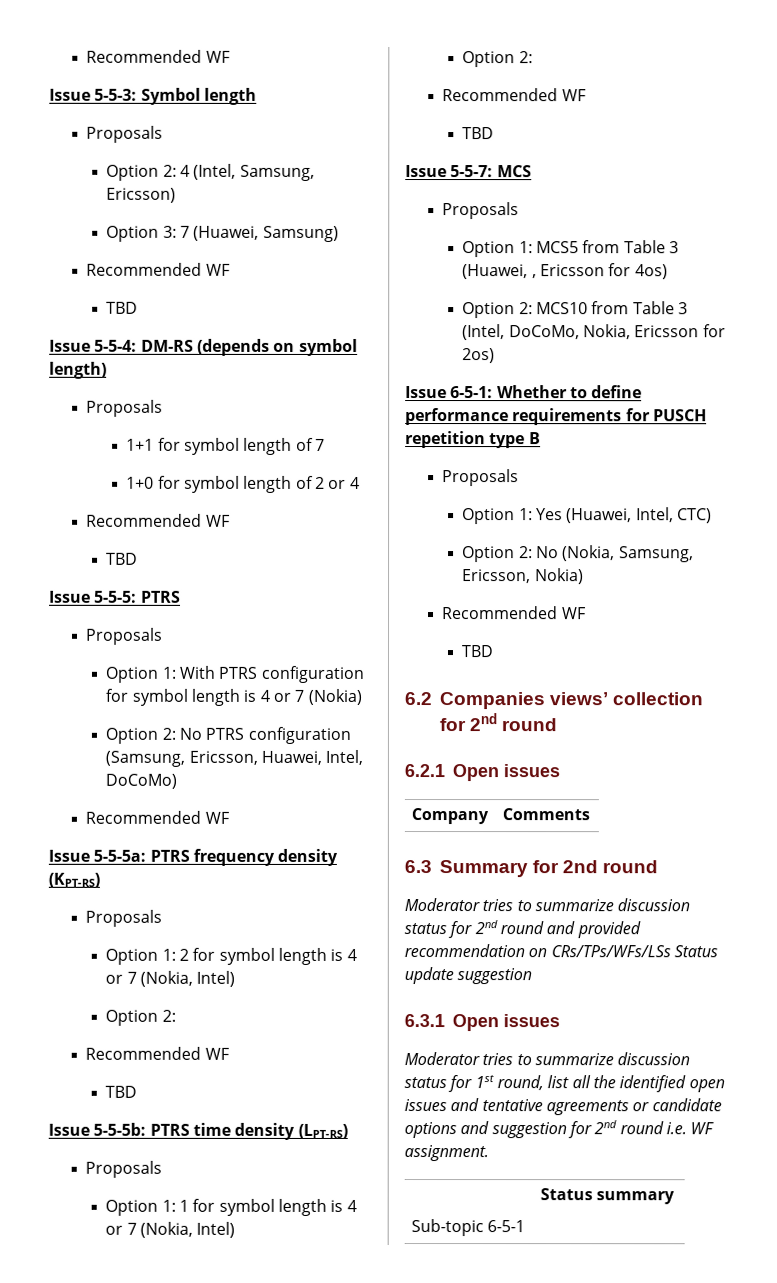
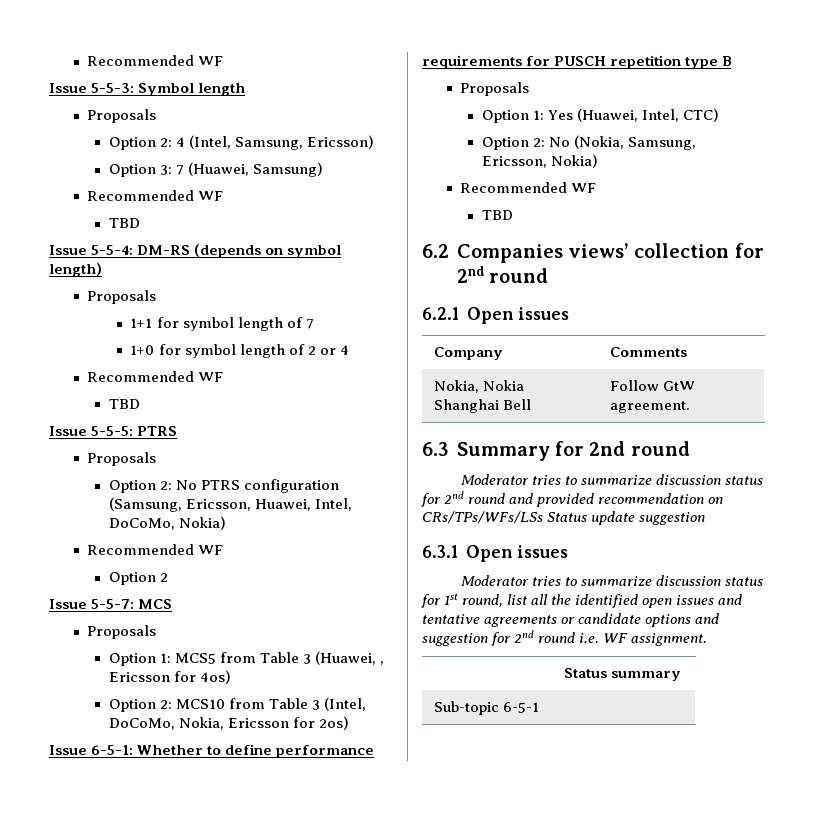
- Option 1: With PTRS configuration for symbol length is 4 or 7 (Nokia)
- Option 2: No PTRS configuration (Samsung, Ericsson, Huawei, Intel, DoCoMo)
+ Option 2: No PTRS configuration (Samsung, Ericsson, Huawei, Intel, DoCoMo, Nokia)
  Recommended WF
- Issue 5-5-5a: PTRS frequency density (KPT-RS)
- Proposals
- Option 1: 2 for symbol length is 4 or 7 (Nokia, Intel)
- Option 2:
- Recommended WF
- TBD
- Issue 5-5-5b: PTRS time density (LPT-RS)
- Proposals
- Option 1: 1 for symbol length is 4 or 7 (Nokia, Intel)
- Option 2:
- Recommended WF
- TBD
+ Option 2
+ Nokia, Nokia Shanghai Bell | Follow GtW agreement.

